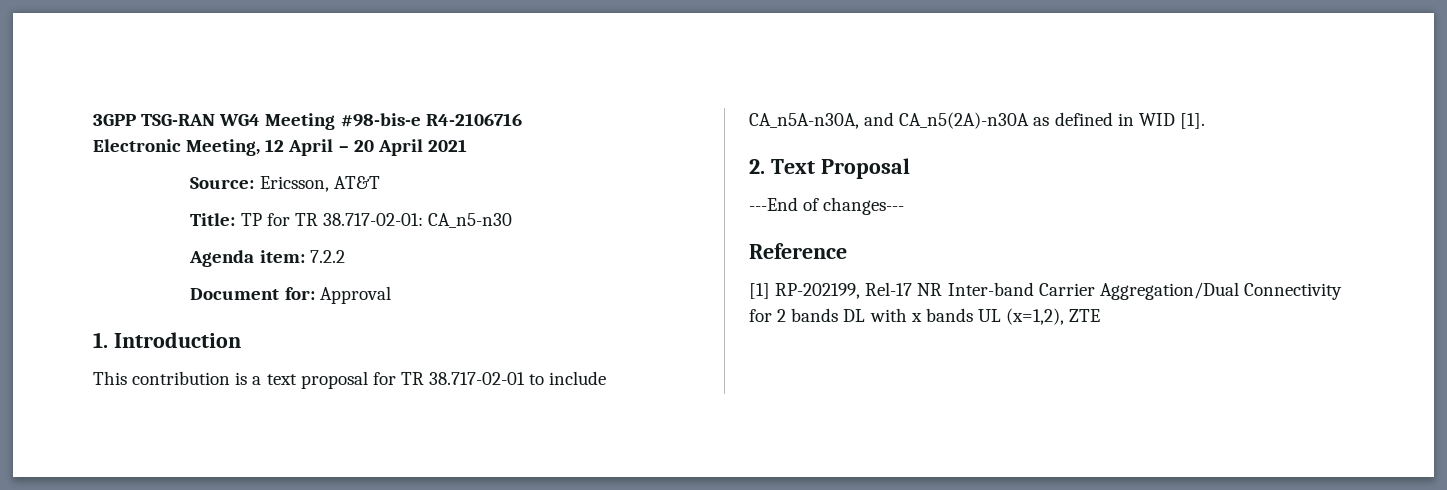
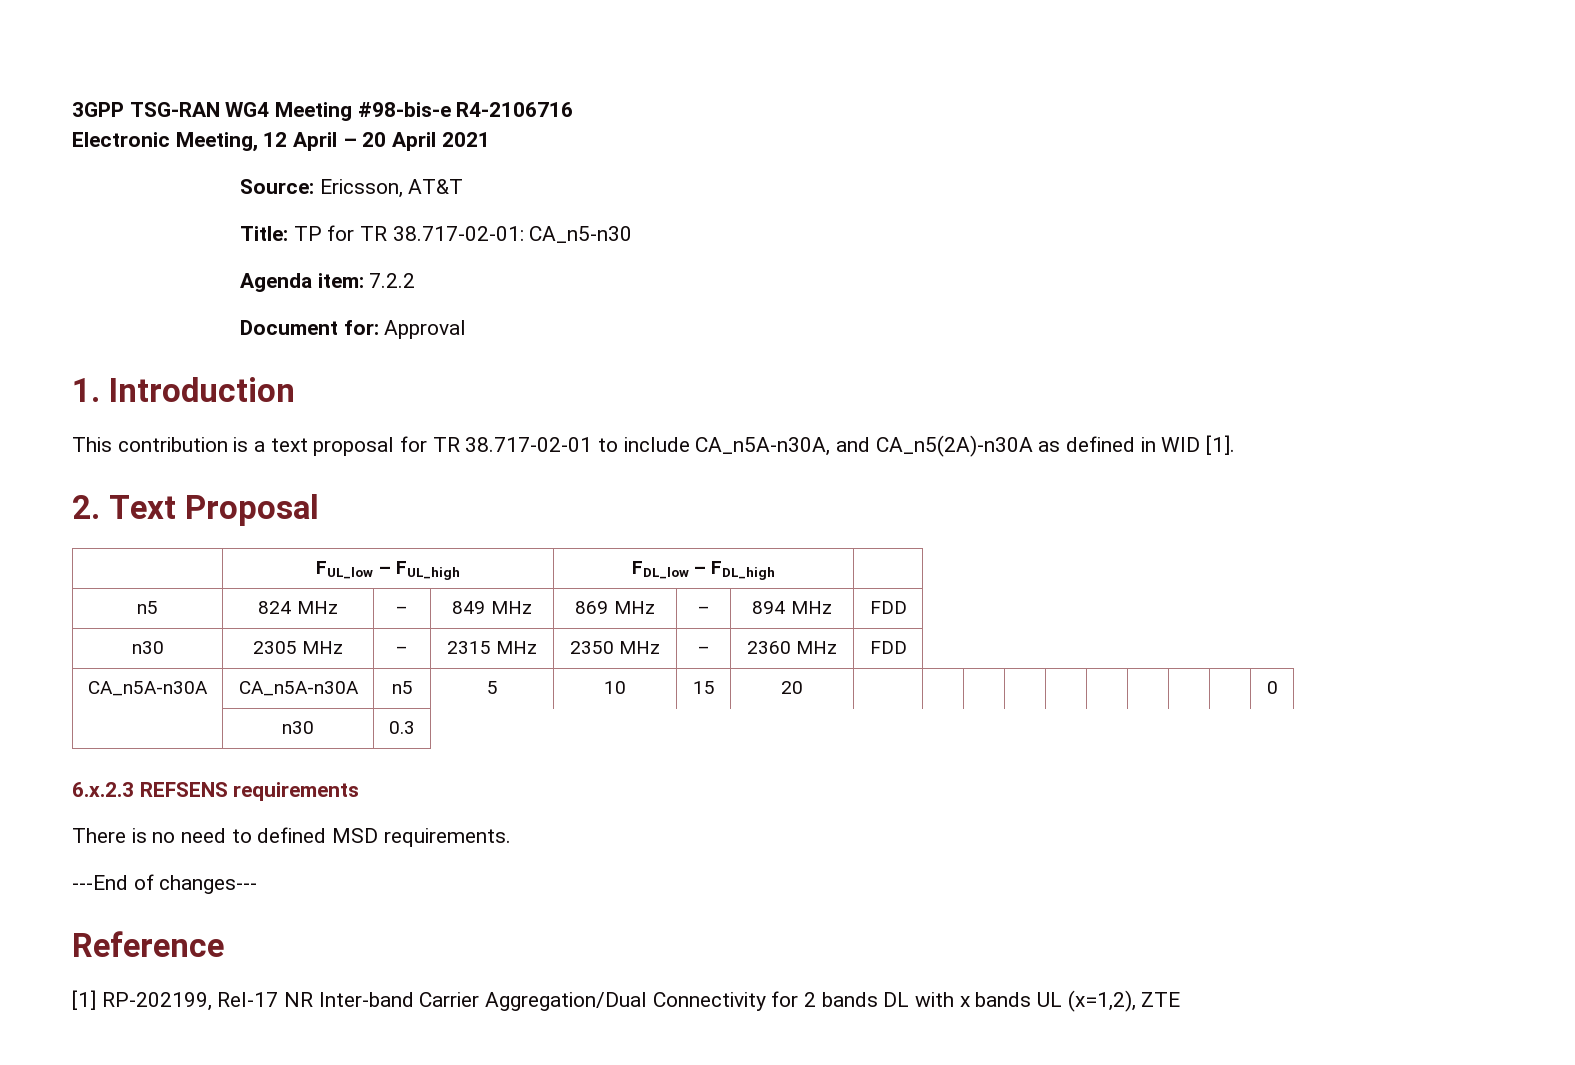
+ | FUL_low – FUL_high | FDL_low – FDL_high |
+ n5 | 824 MHz | – | 849 MHz | 869 MHz | – | 894 MHz | FDD
+ n30 | 2305 MHz | – | 2315 MHz | 2350 MHz | – | 2360 MHz | FDD
+ CA_n5A-n30A | CA_n5A-n30A | n5 | 5 | 10 | 15 | 20 | | | | | | | | | | 0
+ | n30 | 0.3
+ 6.x.2.3 REFSENS requirements
+ There is no need to defined MSD requirements.

